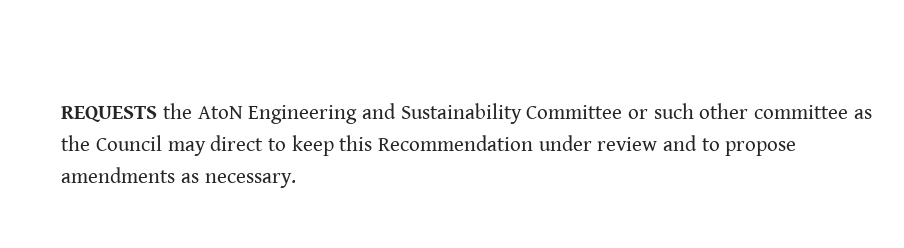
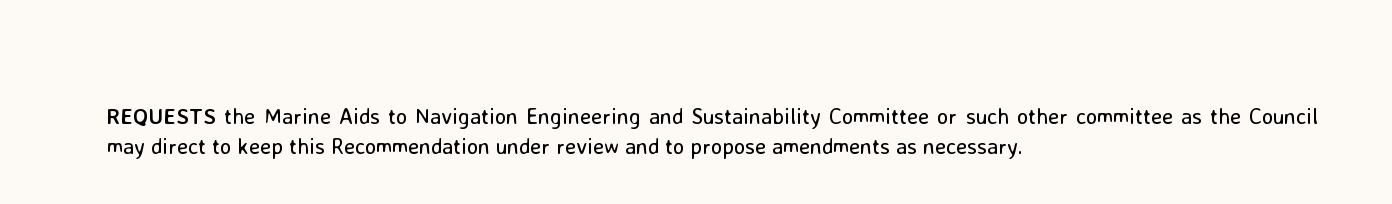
- REQUESTS the AtoN Engineering and Sustainability Committee or such other committee as the Council may direct to keep this Recommendation under review and to propose amendments as necessary.
+ REQUESTS the Marine Aids to Navigation Engineering and Sustainability Committee or such other committee as the Council may direct to keep this Recommendation under review and to propose amendments as necessary.

